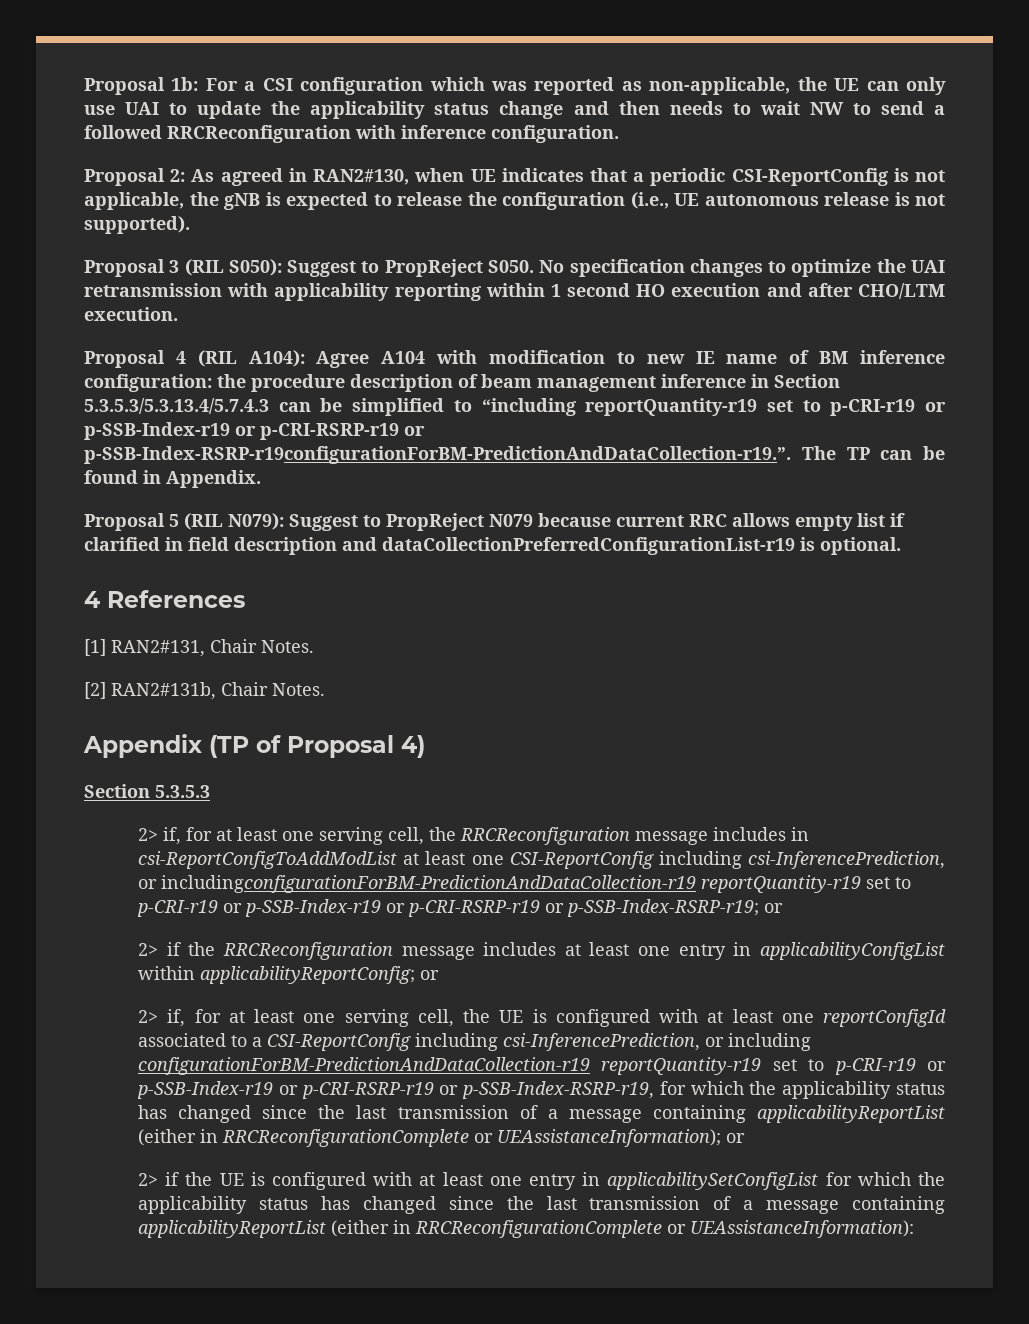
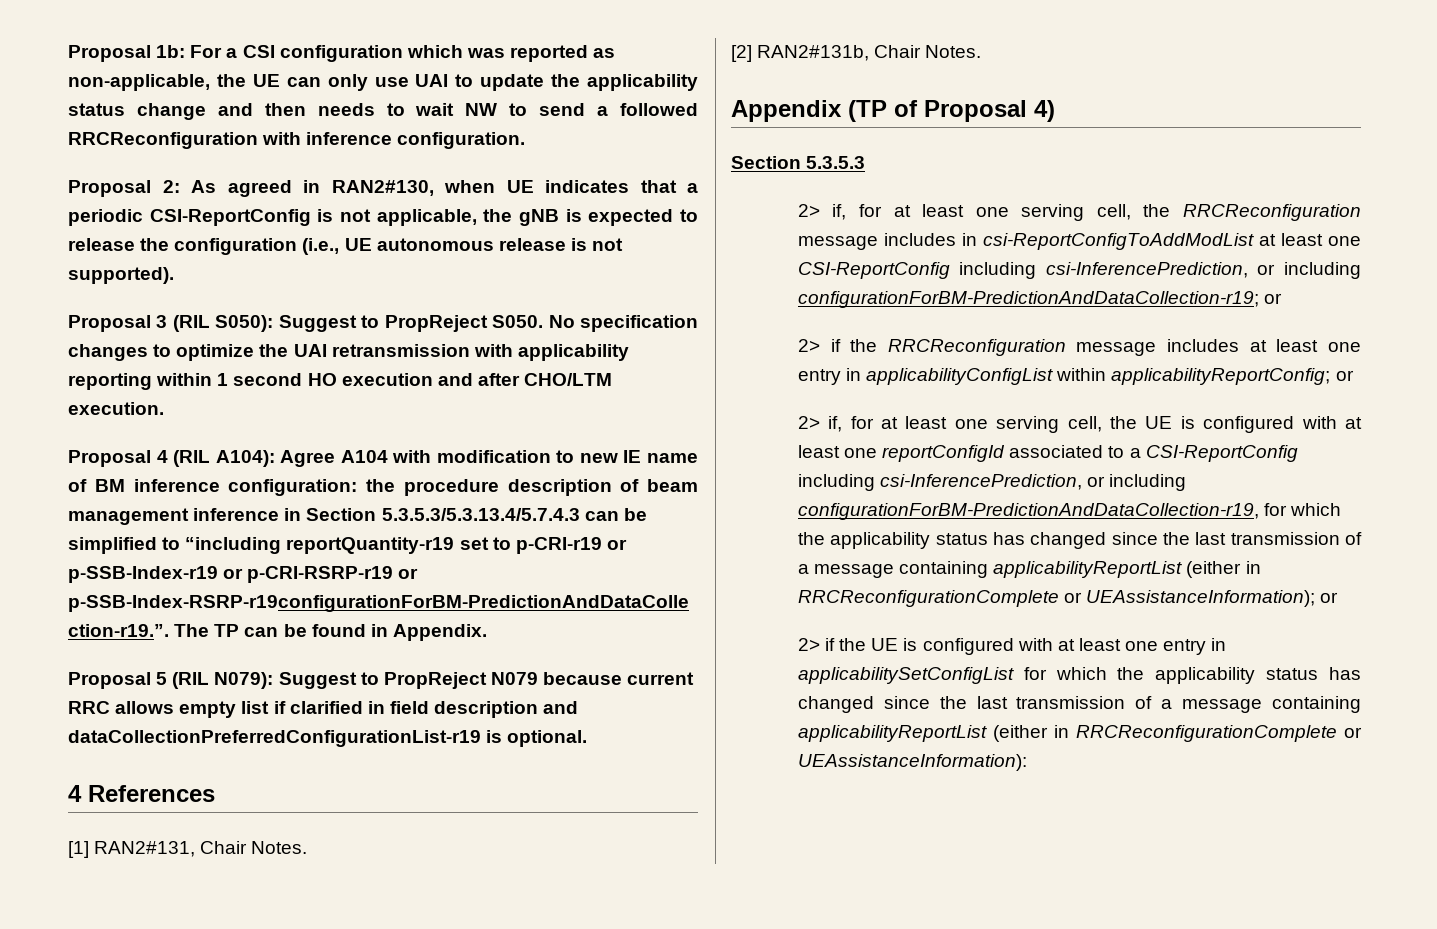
- 2> if, for at least one serving cell, the RRCReconfiguration message includes in csi-ReportConfigToAddModList at least one CSI-ReportConfig including csi-InferencePrediction, or includingconfigurationForBM-PredictionAndDataCollection-r19 reportQuantity-r19 set to p-CRI-r19 or p-SSB-Index-r19 or p-CRI-RSRP-r19 or p-SSB-Index-RSRP-r19; or
+ 2> if, for at least one serving cell, the RRCReconfiguration message includes in csi-ReportConfigToAddModList at least one CSI-ReportConfig including csi-InferencePrediction, or including configurationForBM-PredictionAndDataCollection-r19; or
- 2> if, for at least one serving cell, the UE is configured with at least one reportConfigId associated to a CSI-ReportConfig including csi-InferencePrediction, or including configurationForBM-PredictionAndDataCollection-r19 reportQuantity-r19 set to p-CRI-r19 or p-SSB-Index-r19 or p-CRI-RSRP-r19 or p-SSB-Index-RSRP-r19, for which the applicability status has changed since the last transmission of a message containing applicabilityReportList (either in RRCReconfigurationComplete or UEAssistanceInformation); or
+ 2> if, for at least one serving cell, the UE is configured with at least one reportConfigId associated to a CSI-ReportConfig including csi-InferencePrediction, or including configurationForBM-PredictionAndDataCollection-r19, for which the applicability status has changed since the last transmission of a message containing applicabilityReportList (either in RRCReconfigurationComplete or UEAssistanceInformation); or

